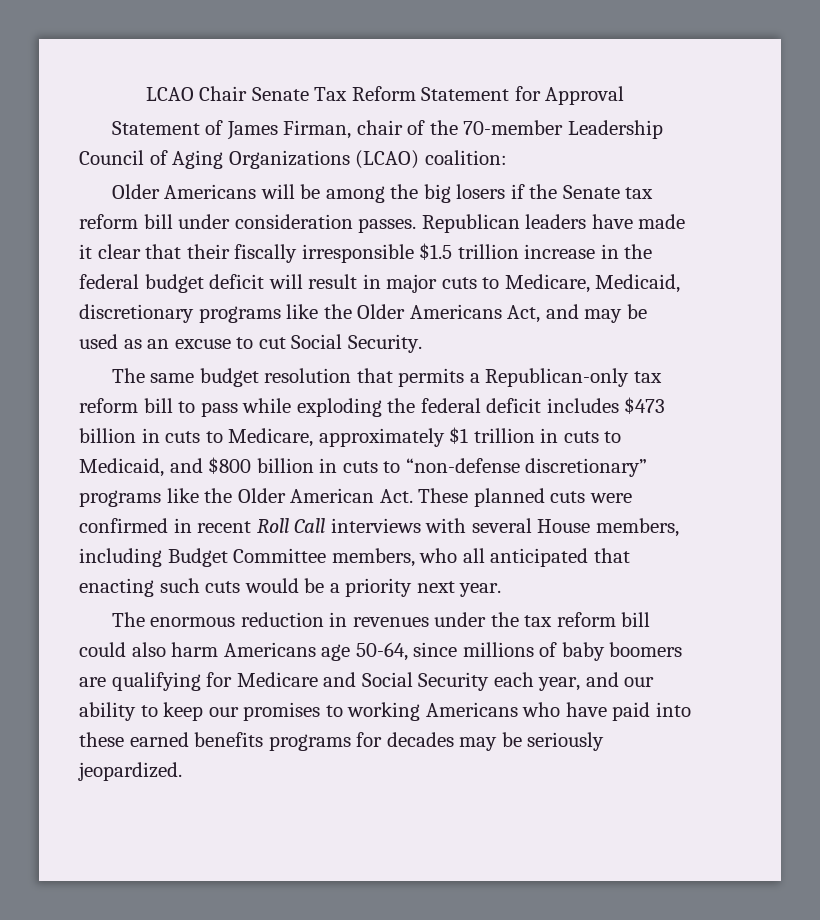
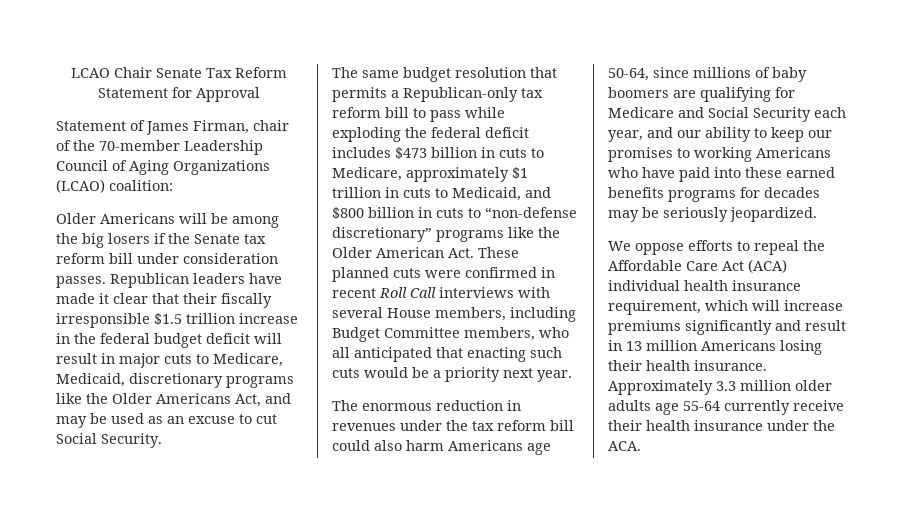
+ We oppose efforts to repeal the Affordable Care Act (ACA) individual health insurance requirement, which will increase premiums significantly and result in 13 million Americans losing their health insurance. Approximately 3.3 million older adults age 55-64 currently receive their health insurance under the ACA.

